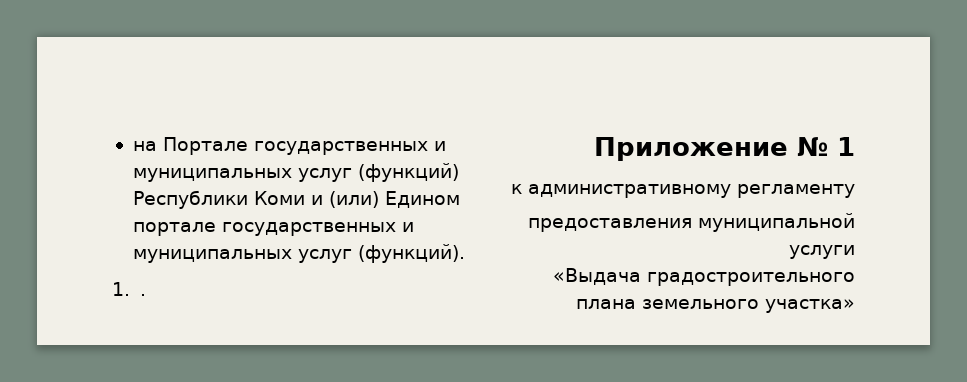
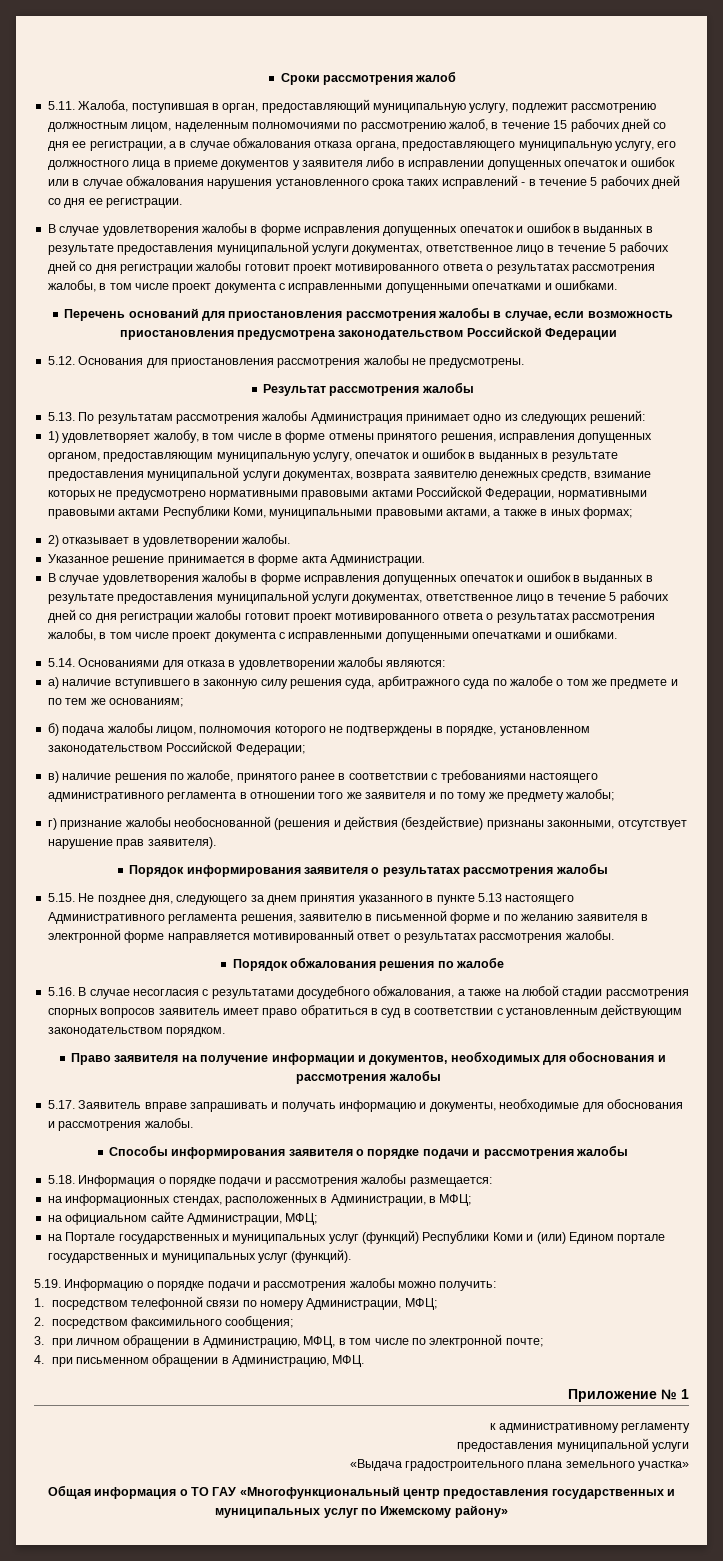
+ Сроки рассмотрения жалоб
+ 5.11. Жалоба, поступившая в орган, предоставляющий муниципальную услугу, подлежит рассмотрению должностным лицом, наделенным полномочиями по рассмотрению жалоб, в течение 15 рабочих дней со дня ее регистрации, а в случае обжалования отказа органа, предоставляющего муниципальную услугу, его должностного лица в приеме документов у заявителя либо в исправлении допущенных опечаток и ошибок или в случае обжалования нарушения установленного срока таких исправлений - в течение 5 рабочих дней со дня ее регистрации.
+ В случае удовлетворения жалобы в форме исправления допущенных опечаток и ошибок в выданных в результате предоставления муниципальной услуги документах, ответственное лицо в течение 5 рабочих дней со дня регистрации жалобы готовит проект мотивированного ответа о результатах рассмотрения жалобы, в том числе проект документа с исправленными допущенными опечатками и ошибками.
+ Перечень оснований для приостановления рассмотрения жалобы в случае, если возможность приостановления предусмотрена законодательством Российской Федерации
+ 5.12. Основания для приостановления рассмотрения жалобы не предусмотрены.
+ Результат рассмотрения жалобы
+ 5.13. По результатам рассмотрения жалобы Администрация принимает одно из следующих решений:
+ 1) удовлетворяет жалобу, в том числе в форме отмены принятого решения, исправления допущенных органом, предоставляющим муниципальную услугу, опечаток и ошибок в выданных в результате предоставления муниципальной услуги документах, возврата заявителю денежных средств, взимание которых не предусмотрено нормативными правовыми актами Российской Федерации, нормативными правовыми актами Республики Коми, муниципальными правовыми актами, а также в иных формах;
+ 2) отказывает в удовлетворении жалобы.
+ Указанное решение принимается в форме акта Администрации.
+ В случае удовлетворения жалобы в форме исправления допущенных опечаток и ошибок в выданных в результате предоставления муниципальной услуги документах, ответственное лицо в течение 5 рабочих дней со дня регистрации жалобы готовит проект мотивированного ответа о результатах рассмотрения жалобы, в том числе проект документа с исправленными допущенными опечатками и ошибками.
+ 5.14. Основаниями для отказа в удовлетворении жалобы являются:
+ а) наличие вступившего в законную силу решения суда, арбитражного суда по жалобе о том же предмете и по тем же основаниям;
+ б) подача жалобы лицом, полномочия которого не подтверждены в порядке, установленном законодательством Российской Федерации;
+ в) наличие решения по жалобе, принятого ранее в соответствии с требованиями настоящего административного регламента в отношении того же заявителя и по тому же предмету жалобы;
+ г) признание жалобы необоснованной (решения и действия (бездействие) признаны законными, отсутствует нарушение прав заявителя).
+ Порядок информирования заявителя о результатах рассмотрения жалобы
+ 5.15. Не позднее дня, следующего за днем принятия указанного в пункте 5.13 настоящего Административного регламента решения, заявителю в письменной форме и по желанию заявителя в электронной форме направляется мотивированный ответ о результатах рассмотрения жалобы.
+ Порядок обжалования решения по жалобе
+ 5.16. В случае несогласия с результатами досудебного обжалования, а также на любой стадии рассмотрения спорных вопросов заявитель имеет право обратиться в суд в соответствии с установленным действующим законодательством порядком.
+ Право заявителя на получение информации и документов, необходимых для обоснования и рассмотрения жалобы
+ 5.17. Заявитель вправе запрашивать и получать информацию и документы, необходимые для обоснования и рассмотрения жалобы.
+ Способы информирования заявителя о порядке подачи и рассмотрения жалобы
+ 5.18. Информация о порядке подачи и рассмотрения жалобы размещается:
+ на информационных стендах, расположенных в Администрации, в МФЦ;
+ на официальном сайте Администрации, МФЦ;
- 1. .
+ 5.19. Информацию о порядке подачи и рассмотрения жалобы можно получить:
+ 1. посредством телефонной связи по номеру Администрации, МФЦ;
+ 2. посредством факсимильного сообщения;
+ 3. при личном обращении в Администрацию, МФЦ, в том числе по электронной почте;
+ 4. при письменном обращении в Администрацию, МФЦ.
+ Общая информация о ТО ГАУ «Многофункциональный центр предоставления государственных и муниципальных услуг по Ижемскому району»

